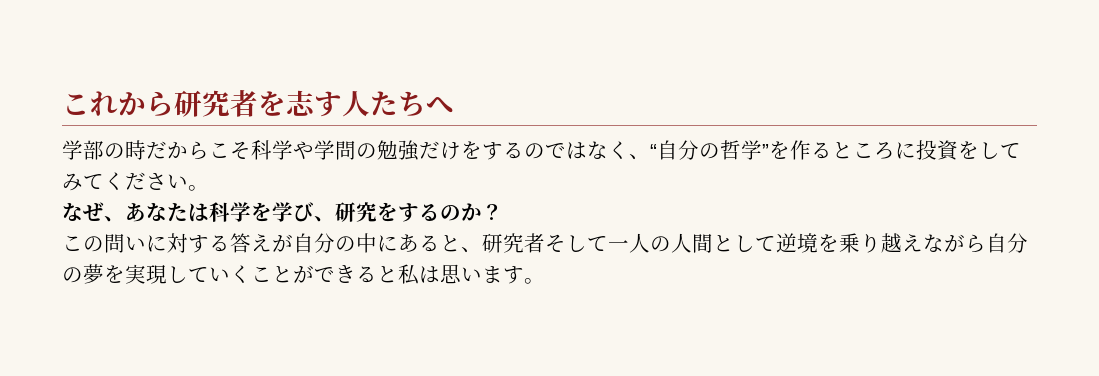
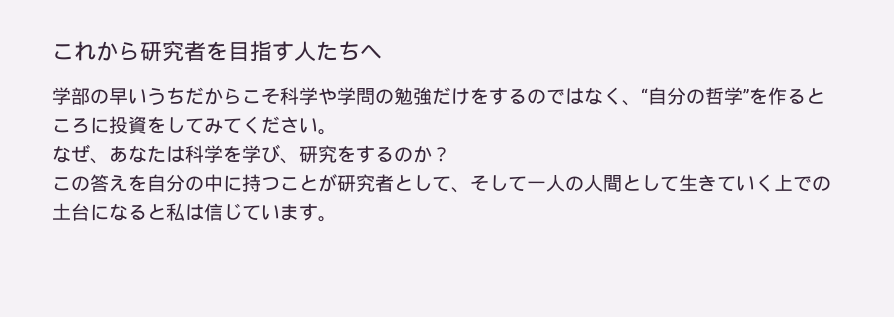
- これから研究者を志す人たちへ
+ これから研究者を目指す人たちへ
- 学部の時だからこそ科学や学問の勉強だけをするのではなく、“自分の哲学”を作るところに投資をしてみてください。
+ 学部の早いうちだからこそ科学や学問の勉強だけをするのではなく、“自分の哲学”を作るところに投資をしてみてください。
- この問いに対する答えが自分の中にあると、研究者そして一人の人間として逆境を乗り越えながら自分の夢を実現していくことができると私は思います。
+ この答えを自分の中に持つことが研究者として、そして一人の人間として生きていく上での土台になると私は信じています。

